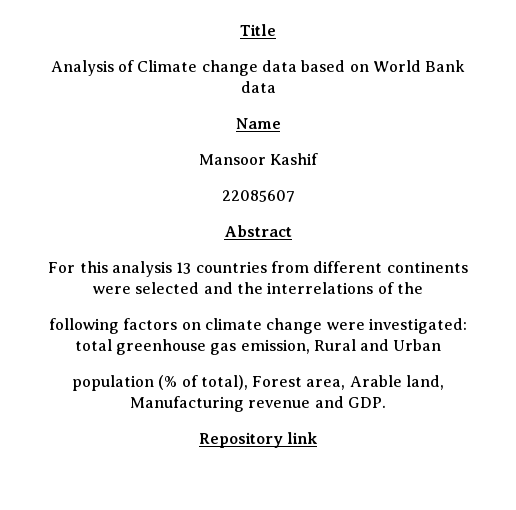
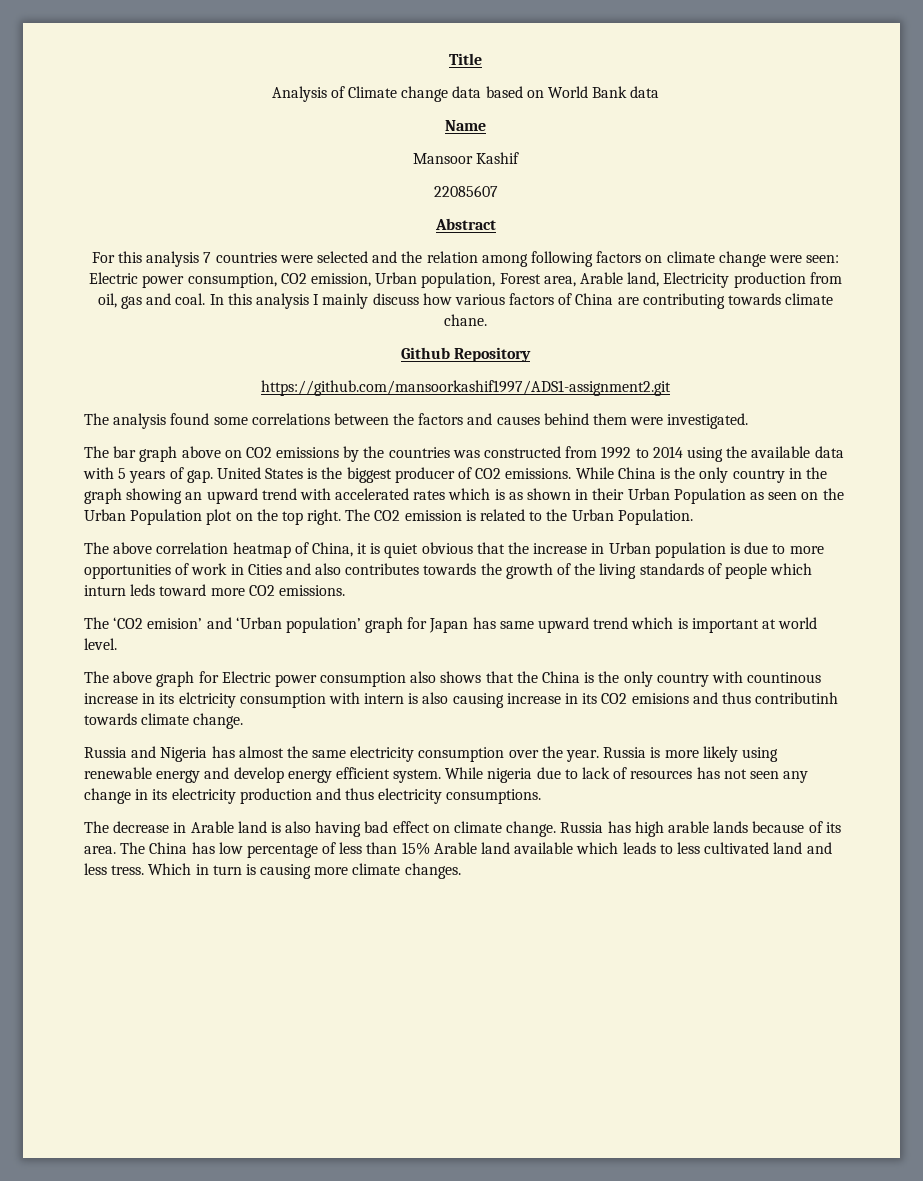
- For this analysis 13 countries from different continents were selected and the interrelations of the
- following factors on climate change were investigated: total greenhouse gas emission, Rural and Urban
- population (% of total), Forest area, Arable land, Manufacturing revenue and GDP.
- Repository link
+ For this analysis 7 countries were selected and the relation among following factors on climate change were seen: Electric power consumption, CO2 emission, Urban population, Forest area, Arable land, Electricity production from oil, gas and coal. In this analysis I mainly discuss how various factors of China are contributing towards climate chane.
+ Github Repository
+ https://github.com/mansoorkashif1997/ADS1-assignment2.git
+ The analysis found some correlations between the factors and causes behind them were investigated.
+ The bar graph above on CO2 emissions by the countries was constructed from 1992 to 2014 using the available data with 5 years of gap. United States is the biggest producer of CO2 emissions. While China is the only country in the graph showing an upward trend with accelerated rates which is as shown in their Urban Population as seen on the Urban Population plot on the top right. The CO2 emission is related to the Urban Population.
+ The above correlation heatmap of China, it is quiet obvious that the increase in Urban population is due to more opportunities of work in Cities and also contributes towards the growth of the living standards of people which inturn leds toward more CO2 emissions.
+ The ‘CO2 emision’ and ‘Urban population’ graph for Japan has same upward trend which is important at world level.
+ The above graph for Electric power consumption also shows that the China is the only country with countinous increase in its elctricity consumption with intern is also causing increase in its CO2 emisions and thus contributinh towards climate change.
+ Russia and Nigeria has almost the same electricity consumption over the year. Russia is more likely using renewable energy and develop energy efficient system. While nigeria due to lack of resources has not seen any change in its electricity production and thus electricity consumptions.
+ The decrease in Arable land is also having bad effect on climate change. Russia has high arable lands because of its area. The China has low percentage of less than 15% Arable land available which leads to less cultivated land and less tress. Which in turn is causing more climate changes.

